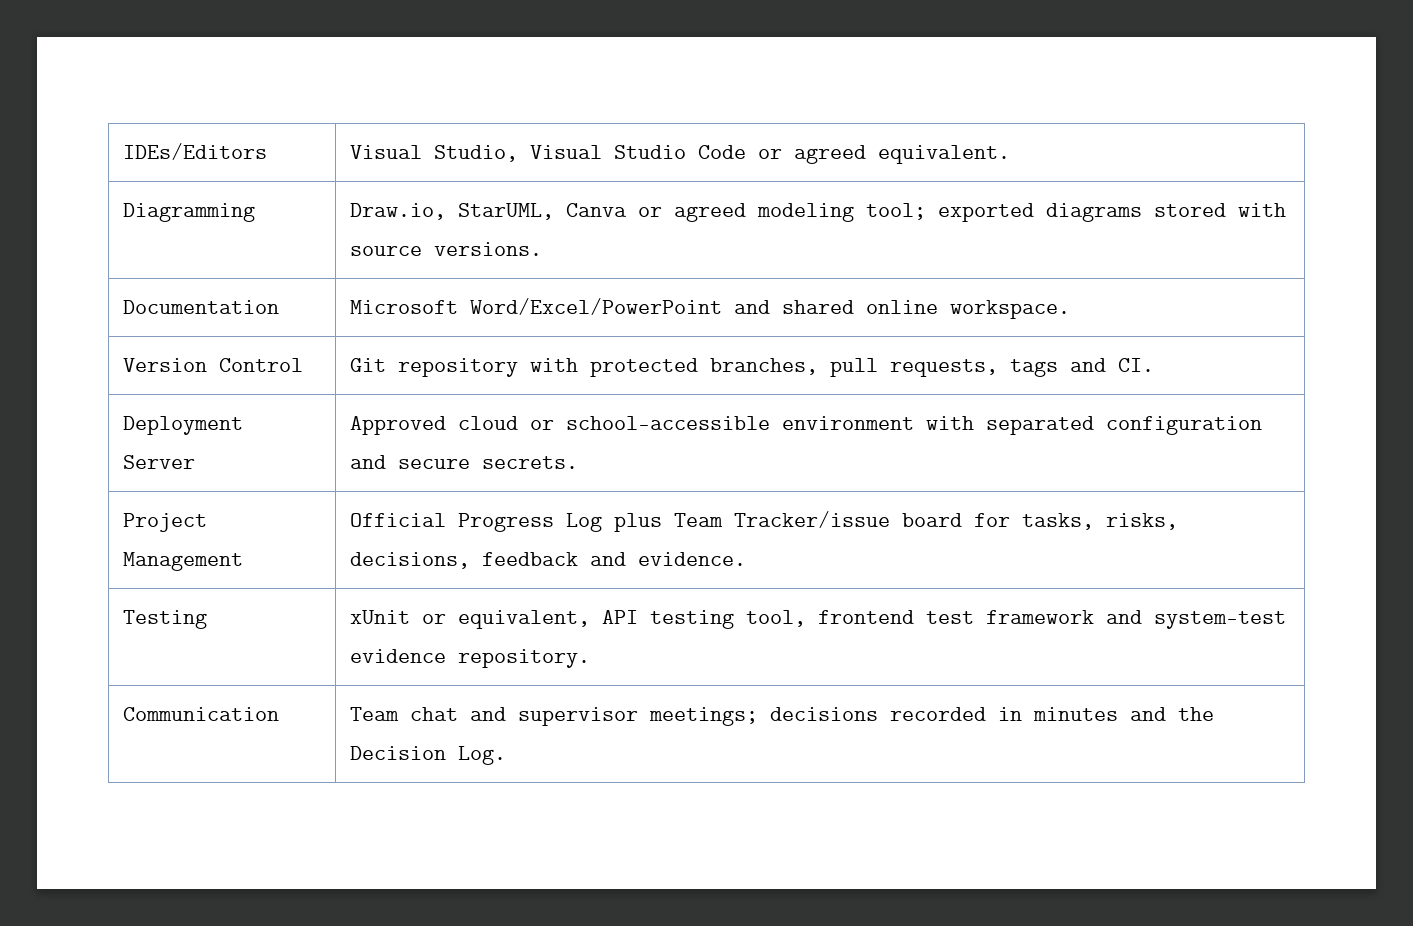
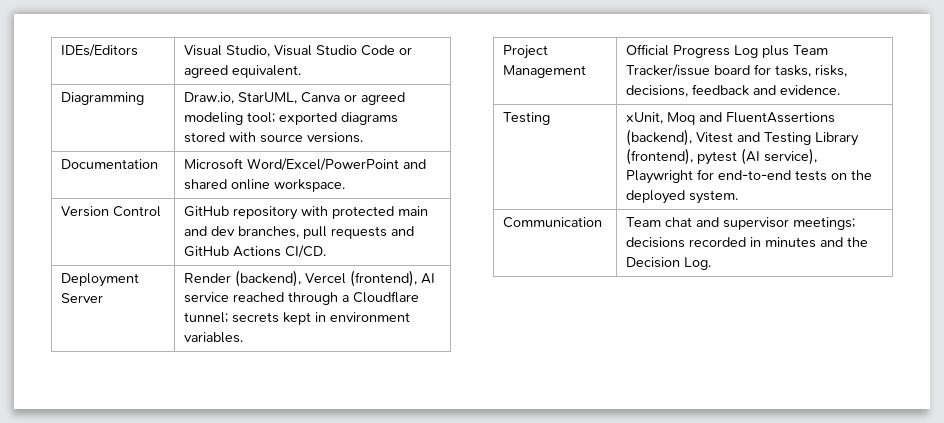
- Version Control | Git repository with protected branches, pull requests, tags and CI.
- Deployment Server | Approved cloud or school-accessible environment with separated configuration and secure secrets.
+ Version Control | GitHub repository with protected main and dev branches, pull requests and GitHub Actions CI/CD.
+ Deployment Server | Render (backend), Vercel (frontend), AI service reached through a Cloudflare tunnel; secrets kept in environment variables.
- Testing | xUnit or equivalent, API testing tool, frontend test framework and system-test evidence repository.
+ Testing | xUnit, Moq and FluentAssertions (backend), Vitest and Testing Library (frontend), pytest (AI service), Playwright for end-to-end tests on the deployed system.

